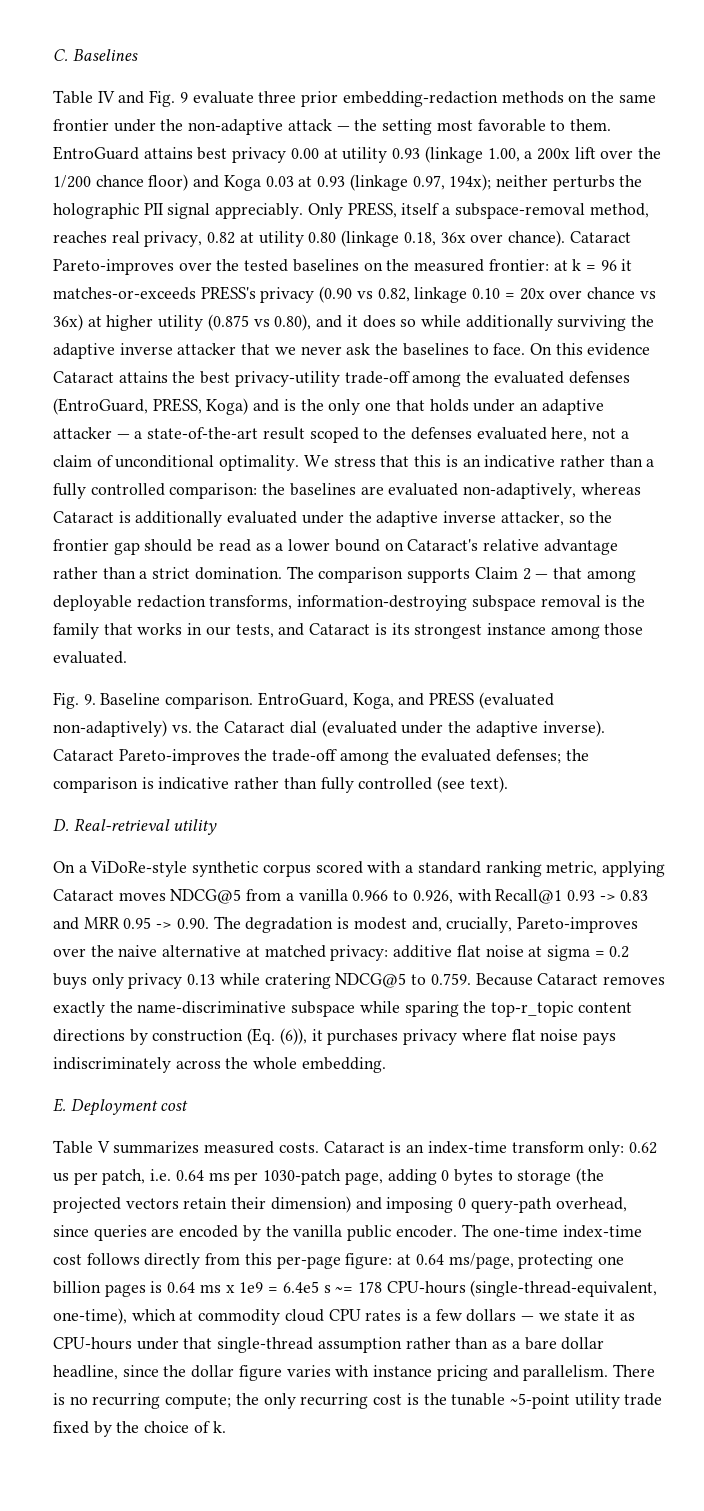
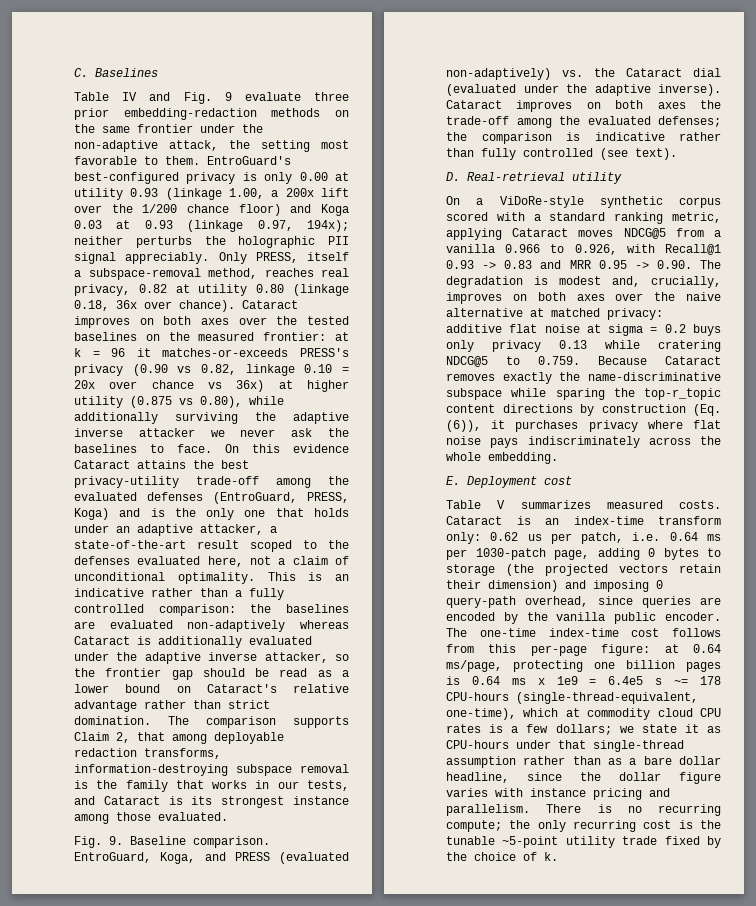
- Table IV and Fig. 9 evaluate three prior embedding-redaction methods on the same frontier under the non-adaptive attack — the setting most favorable to them.
+ Table IV and Fig. 9 evaluate three prior embedding-redaction methods on the same frontier under the non-adaptive attack, the setting most favorable to them.
- EntroGuard attains best privacy 0.00 at utility 0.93 (linkage 1.00, a 200x lift over the 1/200 chance floor) and Koga 0.03 at 0.93 (linkage 0.97, 194x); neither perturbs the holographic PII signal appreciably.
+ EntroGuard's best-configured privacy is only 0.00 at utility 0.93 (linkage 1.00, a 200x lift over the 1/200 chance floor) and Koga 0.03 at 0.93 (linkage 0.97, 194x); neither perturbs the holographic PII signal appreciably.
- Cataract Pareto-improves over the tested baselines on the measured frontier: at k = 96 it matches-or-exceeds PRESS's privacy (0.90 vs 0.82, linkage 0.10 = 20x over chance vs 36x) at higher utility (0.875 vs 0.80), and it does so while additionally surviving the adaptive inverse attacker that we never ask the baselines to face.
+ Cataract improves on both axes over the tested baselines on the measured frontier: at k = 96 it matches-or-exceeds PRESS's privacy (0.90 vs 0.82, linkage 0.10 = 20x over chance vs 36x) at higher utility (0.875 vs 0.80), while additionally surviving the adaptive inverse attacker we never ask the baselines to face.
- On this evidence Cataract attains the best privacy-utility trade-off among the evaluated defenses (EntroGuard, PRESS, Koga) and is the only one that holds under an adaptive attacker — a state-of-the-art result scoped to the defenses evaluated here, not a claim of unconditional optimality.
+ On this evidence Cataract attains the best privacy-utility trade-off among the evaluated defenses (EntroGuard, PRESS, Koga) and is the only one that holds under an adaptive attacker, a state-of-the-art result scoped to the defenses evaluated here, not a claim of unconditional optimality.
- We stress that this is an indicative rather than a fully controlled comparison: the baselines are evaluated non-adaptively, whereas Cataract is additionally evaluated under the adaptive inverse attacker, so the frontier gap should be read as a lower bound on Cataract's relative advantage rather than a strict domination.
+ This is an indicative rather than a fully controlled comparison: the baselines are evaluated non-adaptively whereas Cataract is additionally evaluated under the adaptive inverse attacker, so the frontier gap should be read as a lower bound on Cataract's relative advantage rather than strict domination.
- The comparison supports Claim 2 — that among deployable redaction transforms, information-destroying subspace removal is the family that works in our tests, and Cataract is its strongest instance among those evaluated.
+ The comparison supports Claim 2, that among deployable redaction transforms, information-destroying subspace removal is the family that works in our tests, and Cataract is its strongest instance among those evaluated.
- Cataract Pareto-improves the trade-off among the evaluated defenses; the comparison is indicative rather than fully controlled (see text).
+ Cataract improves on both axes the trade-off among the evaluated defenses; the comparison is indicative rather than fully controlled (see text).
- On a ViDoRe-style synthetic corpus scored with a standard ranking metric, applying Cataract moves NDCG@5 from a vanilla 0.966 to 0.926, with Recall@1 0.93 -> 0.83 and MRR 0.95 -> 0.90. The degradation is modest and, crucially, Pareto-improves over the naive alternative at matched privacy:
+ On a ViDoRe-style synthetic corpus scored with a standard ranking metric, applying Cataract moves NDCG@5 from a vanilla 0.966 to 0.926, with Recall@1 0.93 -> 0.83 and MRR 0.95 -> 0.90. The degradation is modest and, crucially, improves on both axes over the naive alternative at matched privacy:
- The one-time index-time cost follows directly from this per-page figure:
+ The one-time index-time cost follows from this per-page figure:
- at 0.64 ms/page, protecting one billion pages is 0.64 ms x 1e9 = 6.4e5 s ~= 178 CPU-hours (single-thread-equivalent, one-time), which at commodity cloud CPU rates is a few dollars — we state it as CPU-hours under that single-thread assumption rather than as a bare dollar headline, since the dollar figure varies with instance pricing and parallelism.
+ at 0.64 ms/page, protecting one billion pages is 0.64 ms x 1e9 = 6.4e5 s ~= 178 CPU-hours (single-thread-equivalent, one-time), which at commodity cloud CPU rates is a few dollars; we state it as CPU-hours under that single-thread assumption rather than as a bare dollar headline, since the dollar figure varies with instance pricing and parallelism.

